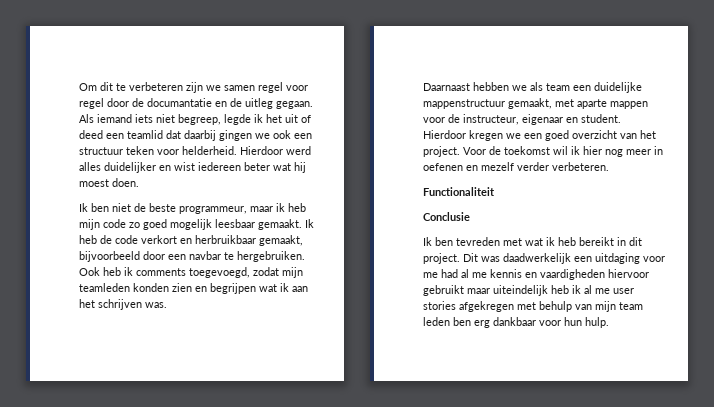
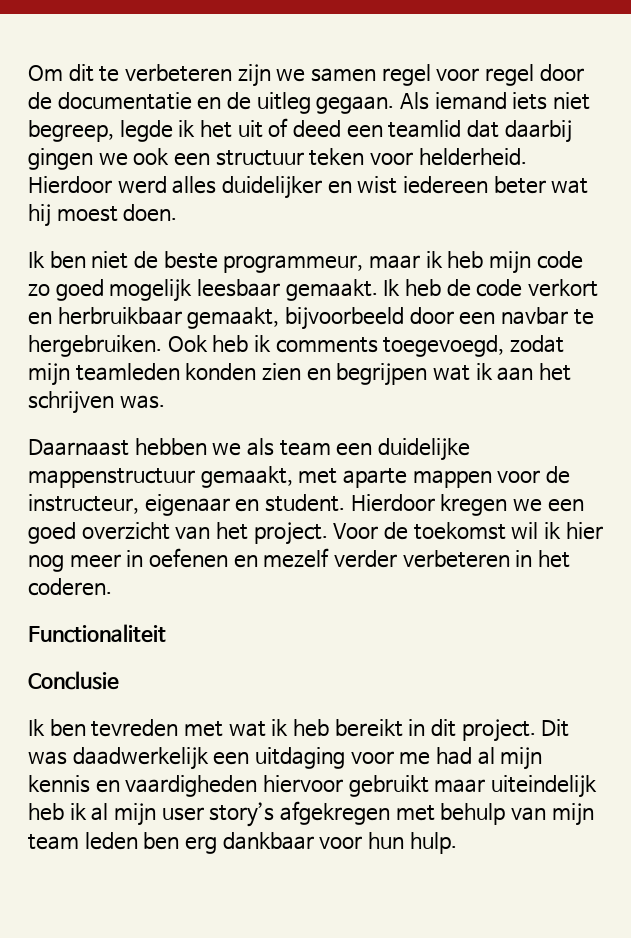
- Om dit te verbeteren zijn we samen regel voor regel door de documantatie en de uitleg gegaan.
+ Om dit te verbeteren zijn we samen regel voor regel door de documentatie en de uitleg gegaan.
- Voor de toekomst wil ik hier nog meer in oefenen en mezelf verder verbeteren.
+ Voor de toekomst wil ik hier nog meer in oefenen en mezelf verder verbeteren in het coderen.
- Dit was daadwerkelijk een uitdaging voor me had al me kennis en vaardigheden hiervoor gebruikt maar uiteindelijk heb ik al me user stories afgekregen met behulp van mijn team leden ben erg dankbaar voor hun hulp.
+ Dit was daadwerkelijk een uitdaging voor me had al mijn kennis en vaardigheden hiervoor gebruikt maar uiteindelijk heb ik al mijn user story’s afgekregen met behulp van mijn team leden ben erg dankbaar voor hun hulp.

